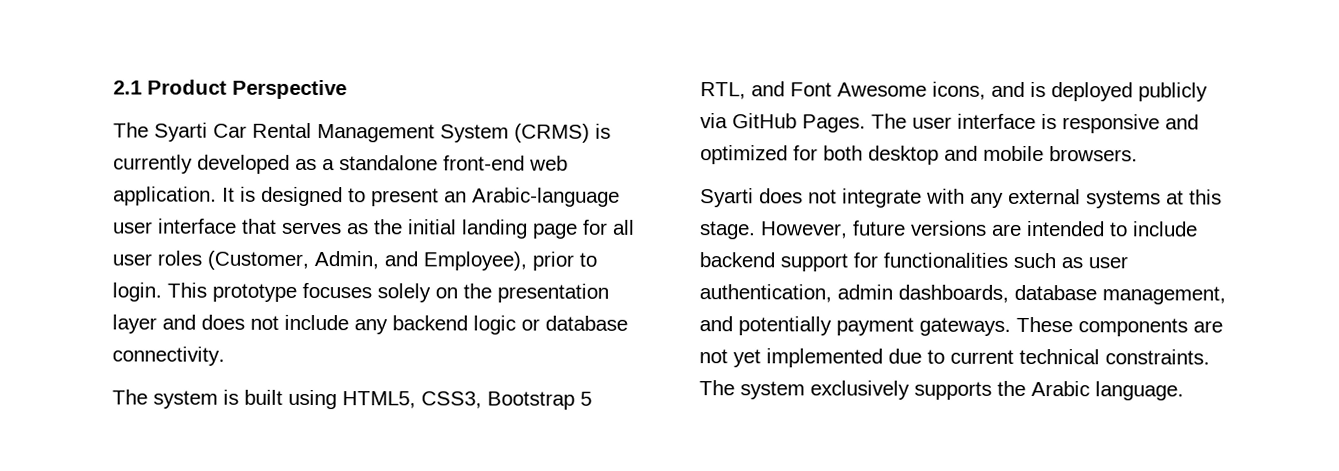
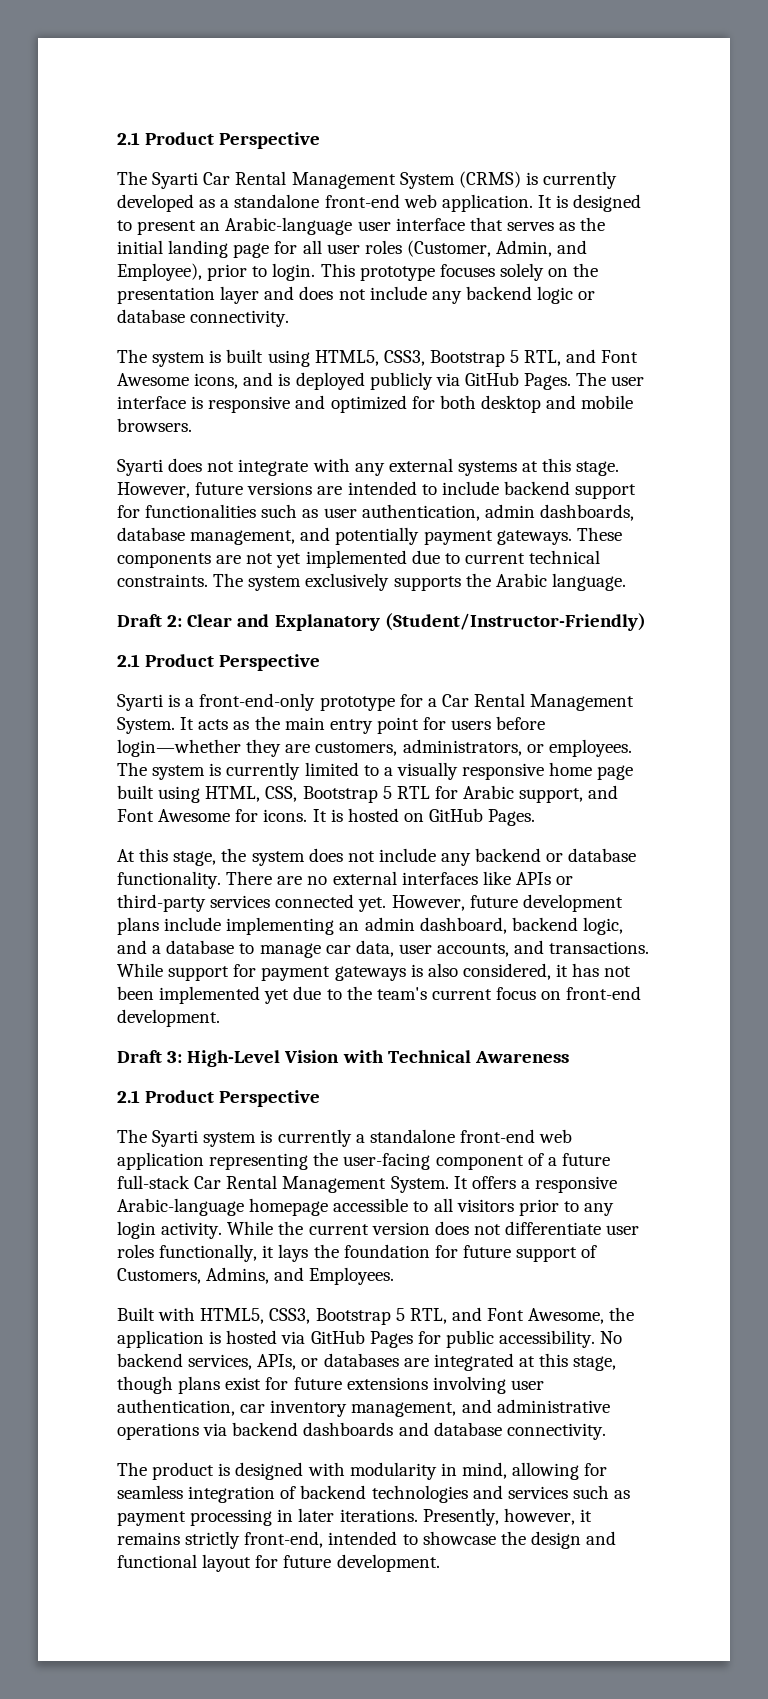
+ Draft 2: Clear and Explanatory (Student/Instructor-Friendly)
+ 2.1 Product Perspective
+ Syarti is a front-end-only prototype for a Car Rental Management System. It acts as the main entry point for users before login—whether they are customers, administrators, or employees. The system is currently limited to a visually responsive home page built using HTML, CSS, Bootstrap 5 RTL for Arabic support, and Font Awesome for icons. It is hosted on GitHub Pages.
+ At this stage, the system does not include any backend or database functionality. There are no external interfaces like APIs or third-party services connected yet. However, future development plans include implementing an admin dashboard, backend logic, and a database to manage car data, user accounts, and transactions. While support for payment gateways is also considered, it has not been implemented yet due to the team's current focus on front-end development.
+ Draft 3: High-Level Vision with Technical Awareness
+ 2.1 Product Perspective
+ The Syarti system is currently a standalone front-end web application representing the user-facing component of a future full-stack Car Rental Management System. It offers a responsive Arabic-language homepage accessible to all visitors prior to any login activity. While the current version does not differentiate user roles functionally, it lays the foundation for future support of Customers, Admins, and Employees.
+ Built with HTML5, CSS3, Bootstrap 5 RTL, and Font Awesome, the application is hosted via GitHub Pages for public accessibility. No backend services, APIs, or databases are integrated at this stage, though plans exist for future extensions involving user authentication, car inventory management, and administrative operations via backend dashboards and database connectivity.
+ The product is designed with modularity in mind, allowing for seamless integration of backend technologies and services such as payment processing in later iterations. Presently, however, it remains strictly front-end, intended to showcase the design and functional layout for future development.

